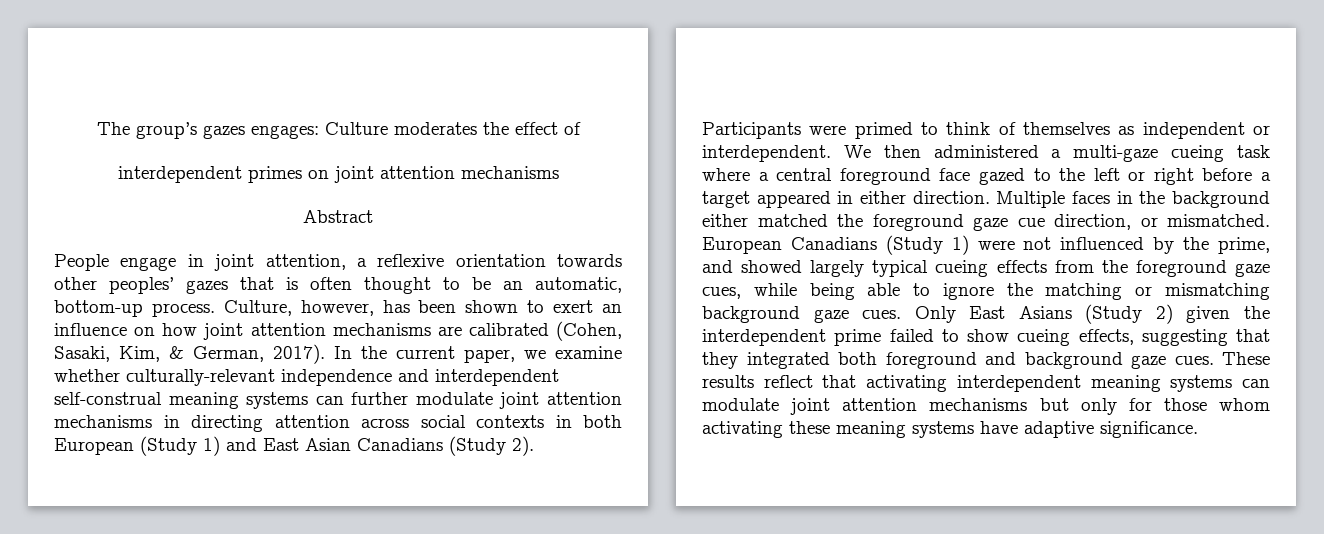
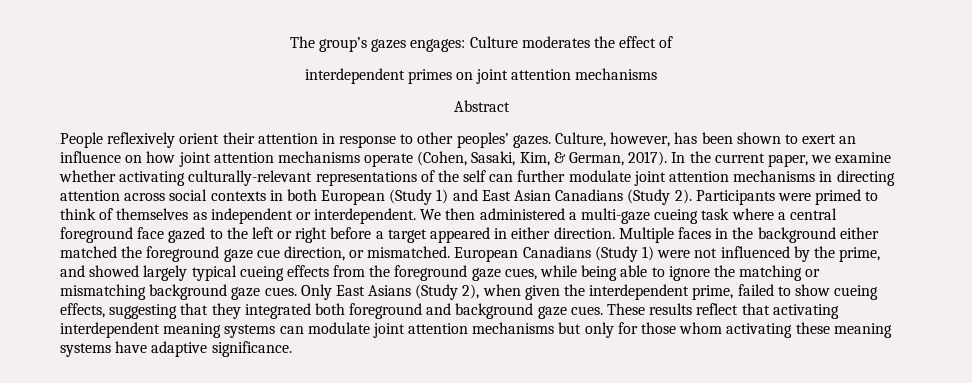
- People engage in joint attention, a reflexive orientation towards other peoples’ gazes that is often thought to be an automatic, bottom-up process.
+ People reflexively orient their attention in response to other peoples’ gazes.
- Culture, however, has been shown to exert an influence on how joint attention mechanisms are calibrated (Cohen, Sasaki, Kim, & German, 2017).
+ Culture, however, has been shown to exert an influence on how joint attention mechanisms operate (Cohen, Sasaki, Kim, & German, 2017).
- In the current paper, we examine whether culturally-relevant independence and interdependent self-construal meaning systems can further modulate joint attention mechanisms in directing attention across social contexts in both European (Study 1) and East Asian Canadians (Study 2).
+ In the current paper, we examine whether activating culturally-relevant representations of the self can further modulate joint attention mechanisms in directing attention across social contexts in both European (Study 1) and East Asian Canadians (Study 2).
- Only East Asians (Study 2) given the interdependent prime failed to show cueing effects, suggesting that they integrated both foreground and background gaze cues.
+ Only East Asians (Study 2), when given the interdependent prime, failed to show cueing effects, suggesting that they integrated both foreground and background gaze cues.

